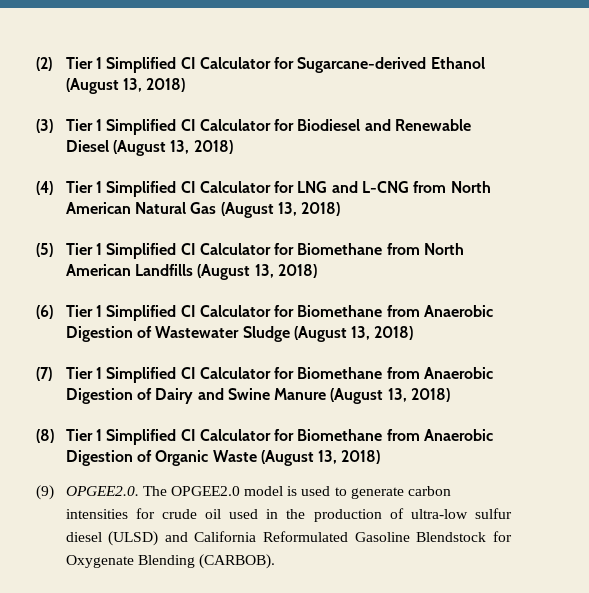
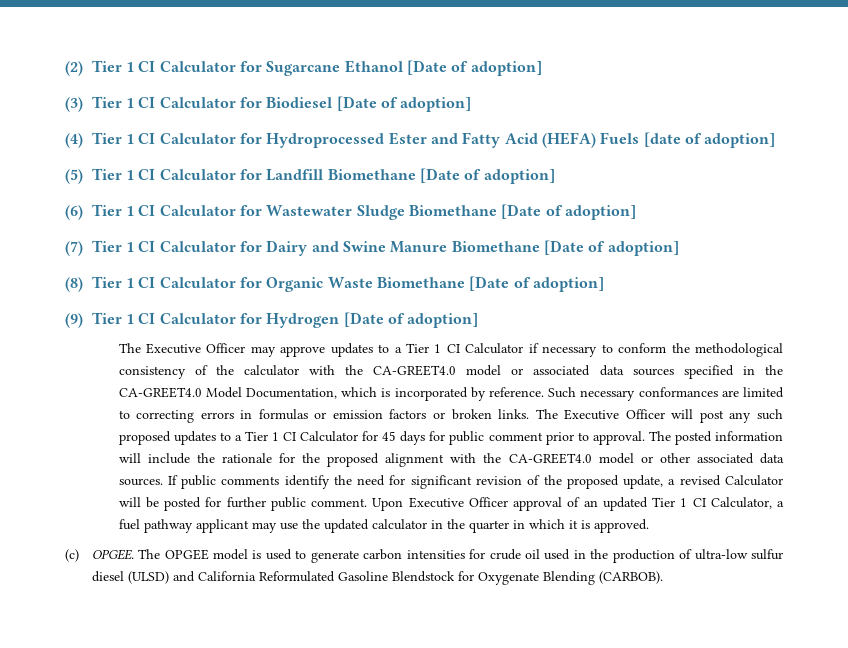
- (2) Tier 1 Simplified CI Calculator for Sugarcane-derived Ethanol (August 13, 2018)
+ (2) Tier 1 CI Calculator for Sugarcane Ethanol [Date of adoption]
- (3) Tier 1 Simplified CI Calculator for Biodiesel and Renewable Diesel (August 13, 2018)
+ (3) Tier 1 CI Calculator for Biodiesel [Date of adoption]
- (4) Tier 1 Simplified CI Calculator for LNG and L-CNG from North American Natural Gas (August 13, 2018)
+ (4) Tier 1 CI Calculator for Hydroprocessed Ester and Fatty Acid (HEFA) Fuels [date of adoption]
- (5) Tier 1 Simplified CI Calculator for Biomethane from North American Landfills (August 13, 2018)
+ (5) Tier 1 CI Calculator for Landfill Biomethane [Date of adoption]
- (6) Tier 1 Simplified CI Calculator for Biomethane from Anaerobic Digestion of Wastewater Sludge (August 13, 2018)
+ (6) Tier 1 CI Calculator for Wastewater Sludge Biomethane [Date of adoption]
- (7) Tier 1 Simplified CI Calculator for Biomethane from Anaerobic Digestion of Dairy and Swine Manure (August 13, 2018)
+ (7) Tier 1 CI Calculator for Dairy and Swine Manure Biomethane [Date of adoption]
- (8) Tier 1 Simplified CI Calculator for Biomethane from Anaerobic Digestion of Organic Waste (August 13, 2018)
- (9) OPGEE2.0. The OPGEE2.0 model is used to generate carbon intensities for crude oil used in the production of ultra-low sulfur diesel (ULSD) and California Reformulated Gasoline Blendstock for Oxygenate Blending (CARBOB).
+ (8) Tier 1 CI Calculator for Organic Waste Biomethane [Date of adoption]
+ (9) Tier 1 CI Calculator for Hydrogen [Date of adoption]
+ The Executive Officer may approve updates to a Tier 1 CI Calculator if necessary to conform the methodological consistency of the calculator with the CA-GREET4.0 model or associated data sources specified in the CA-GREET4.0 Model Documentation, which is incorporated by reference. Such necessary conformances are limited to correcting errors in formulas or emission factors or broken links. The Executive Officer will post any such proposed updates to a Tier 1 CI Calculator for 45 days for public comment prior to approval. The posted information will include the rationale for the proposed alignment with the CA-GREET4.0 model or other associated data sources. If public comments identify the need for significant revision of the proposed update, a revised Calculator will be posted for further public comment. Upon Executive Officer approval of an updated Tier 1 CI Calculator, a fuel pathway applicant may use the updated calculator in the quarter in which it is approved.
+ (c) OPGEE. The OPGEE model is used to generate carbon intensities for crude oil used in the production of ultra-low sulfur diesel (ULSD) and California Reformulated Gasoline Blendstock for Oxygenate Blending (CARBOB).

